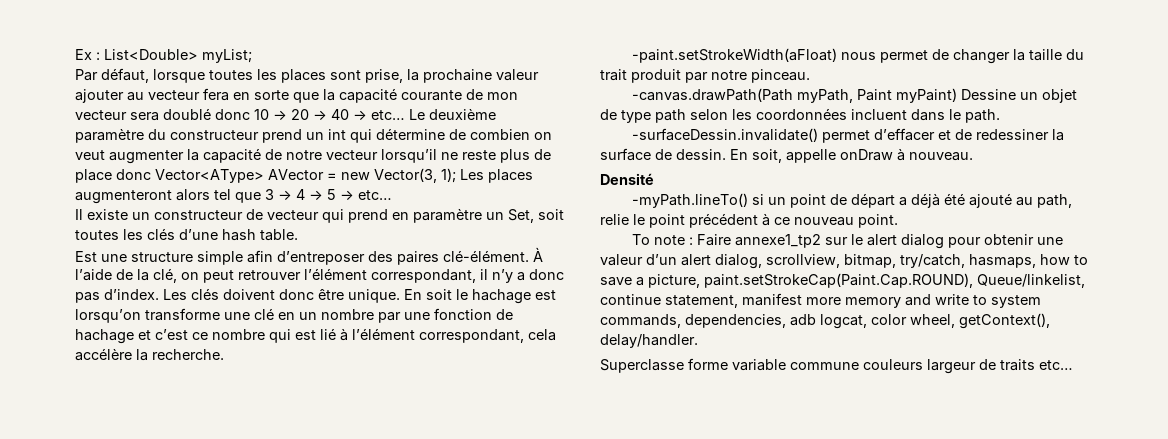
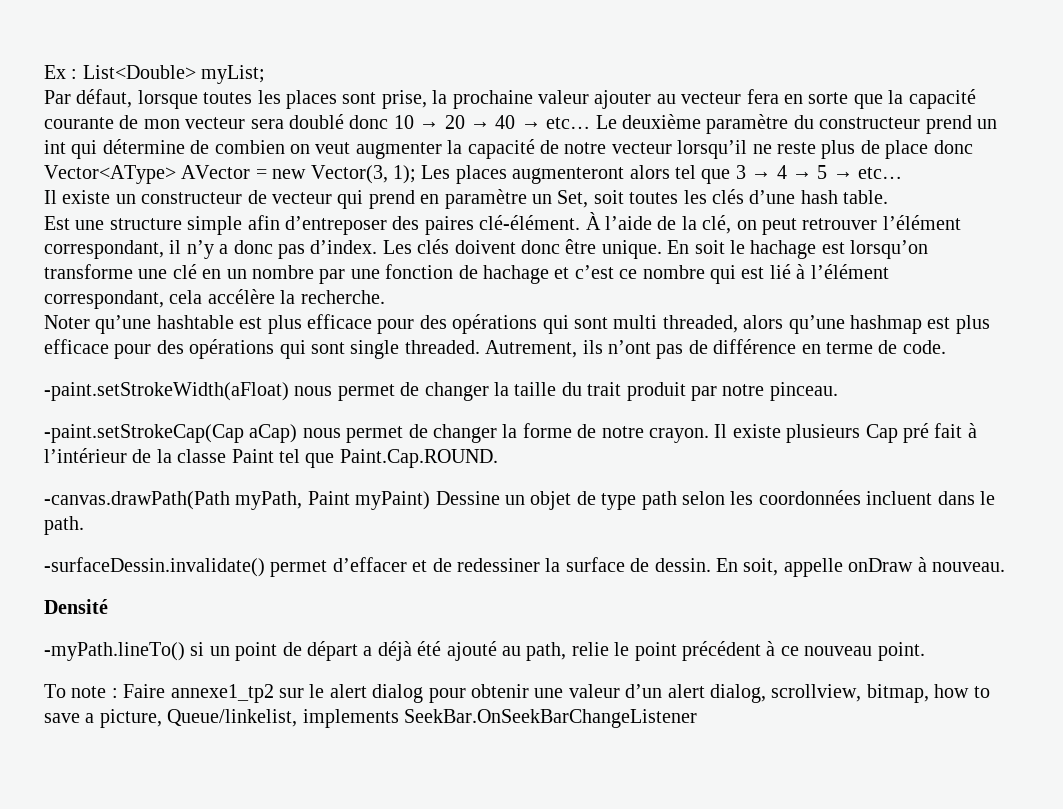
+ Noter qu’une hashtable est plus efficace pour des opérations qui sont multi threaded, alors qu’une hashmap est plus efficace pour des opérations qui sont single threaded. Autrement, ils n’ont pas de différence en terme de code.
+ -paint.setStrokeCap(Cap aCap) nous permet de changer la forme de notre crayon. Il existe plusieurs Cap pré fait à l’intérieur de la classe Paint tel que Paint.Cap.ROUND.
- To note : Faire annexe1_tp2 sur le alert dialog pour obtenir une valeur d’un alert dialog, scrollview, bitmap, try/catch, hasmaps, how to save a picture, paint.setStrokeCap(Paint.Cap.ROUND), Queue/linkelist, continue statement, manifest more memory and write to system commands, dependencies, adb logcat, color wheel, getContext(), delay/handler.
- Superclasse forme variable commune couleurs largeur de traits etc…
+ To note : Faire annexe1_tp2 sur le alert dialog pour obtenir une valeur d’un alert dialog, scrollview, bitmap, how to save a picture, Queue/linkelist, implements SeekBar.OnSeekBarChangeListener

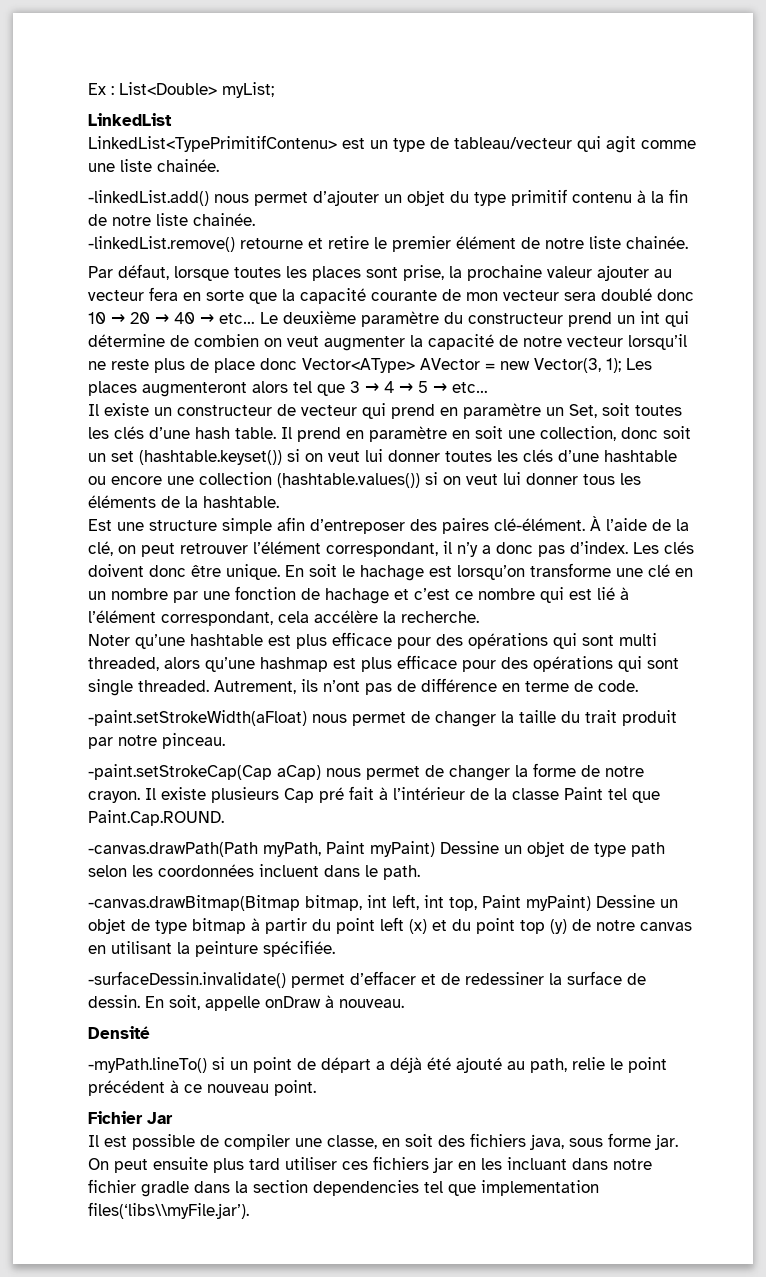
+ LinkedList
+ LinkedList<TypePrimitifContenu> est un type de tableau/vecteur qui agit comme une liste chainée.
+ -linkedList.add() nous permet d’ajouter un objet du type primitif contenu à la fin de notre liste chainée.
+ -linkedList.remove() retourne et retire le premier élément de notre liste chainée.
+ Il prend en paramètre en soit une collection, donc soit un set (hashtable.keyset()) si on veut lui donner toutes les clés d’une hashtable ou encore une collection (hashtable.values()) si on veut lui donner tous les éléments de la hashtable.
+ -canvas.drawBitmap(Bitmap bitmap, int left, int top, Paint myPaint) Dessine un objet de type bitmap à partir du point left (x) et du point top (y) de notre canvas en utilisant la peinture spécifiée.
- To note : Faire annexe1_tp2 sur le alert dialog pour obtenir une valeur d’un alert dialog, scrollview, bitmap, how to save a picture, Queue/linkelist, implements SeekBar.OnSeekBarChangeListener
+ Fichier Jar
+ Il est possible de compiler une classe, en soit des fichiers java, sous forme jar. On peut ensuite plus tard utiliser ces fichiers jar en les incluant dans notre fichier gradle dans la section dependencies tel que implementation files(‘libs\\myFile.jar’).

